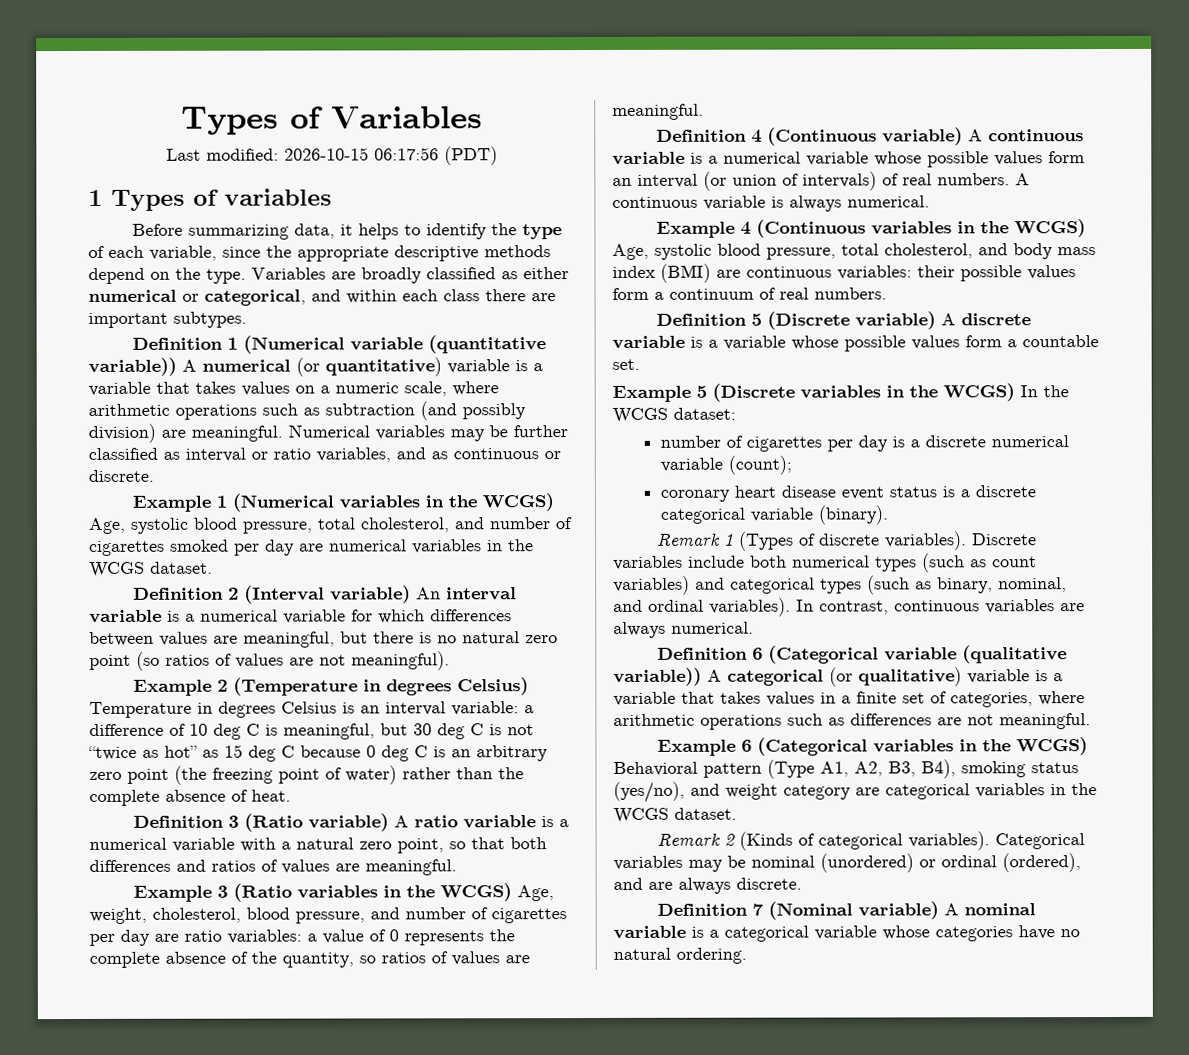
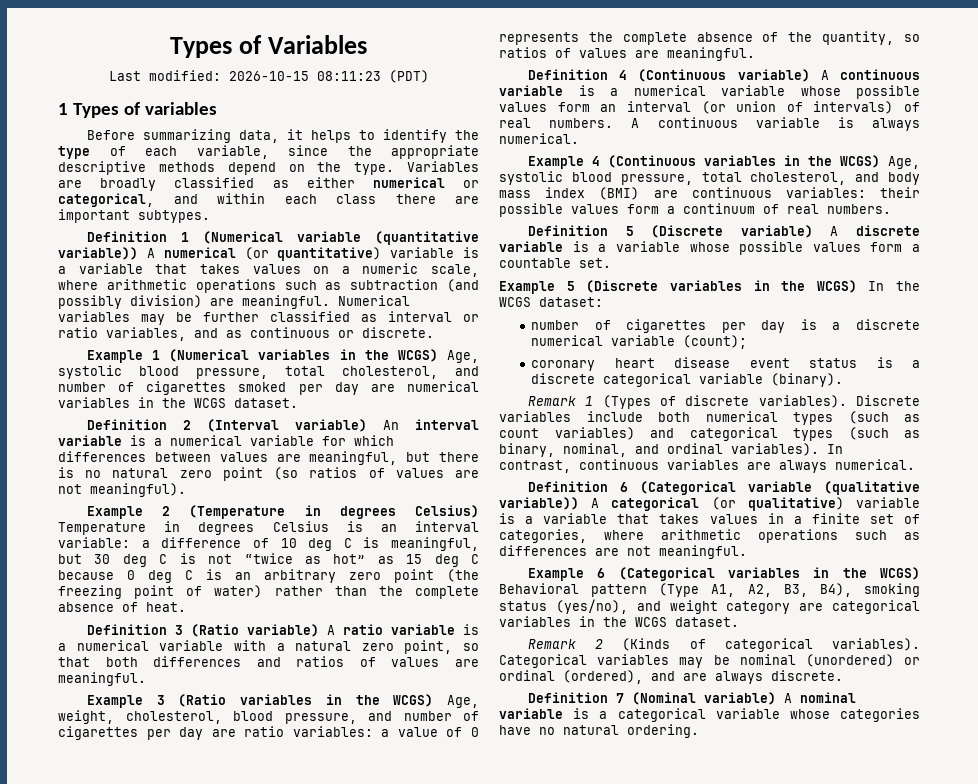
- Last modified: 2026-10-15 06:17:56 (PDT)
+ Last modified: 2026-10-15 08:11:23 (PDT)

